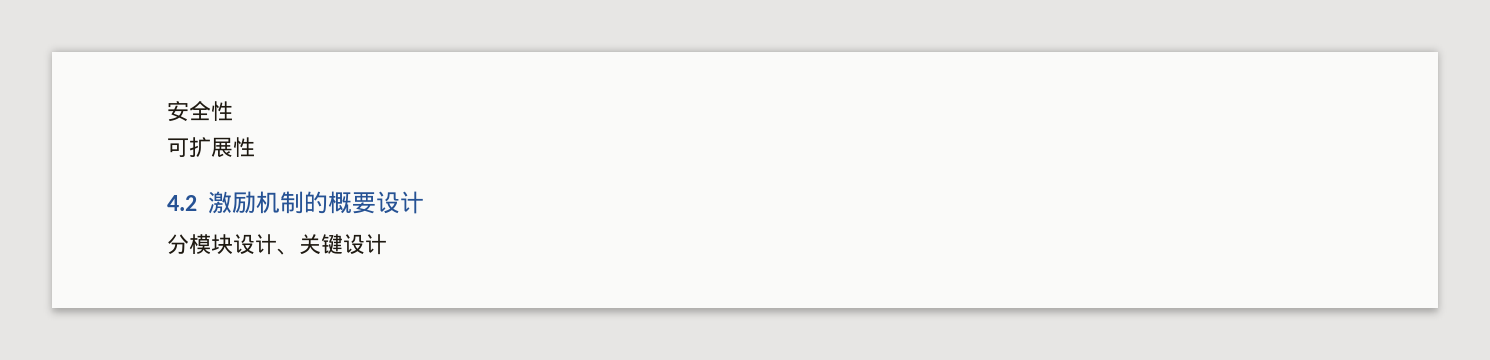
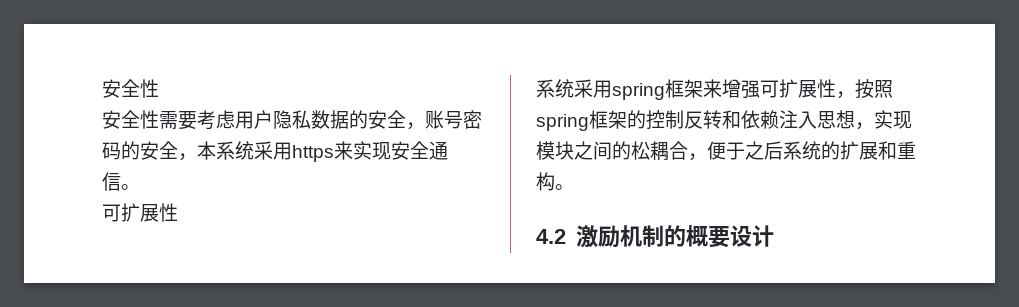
+ 安全性需要考虑用户隐私数据的安全，账号密码的安全，本系统采用https来实现安全通信。
  可扩展性
+ 系统采用spring框架来增强可扩展性，按照spring框架的控制反转和依赖注入思想，实现模块之间的松耦合，便于之后系统的扩展和重构。
- 分模块设计、关键设计

